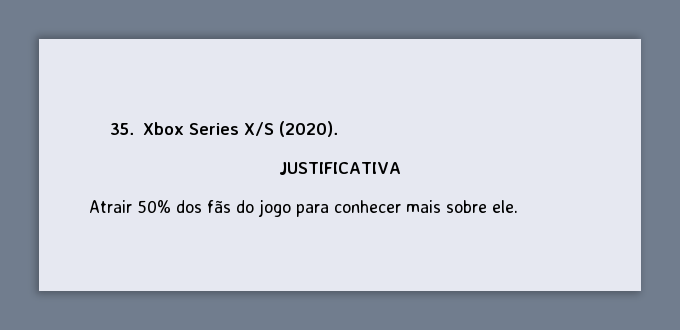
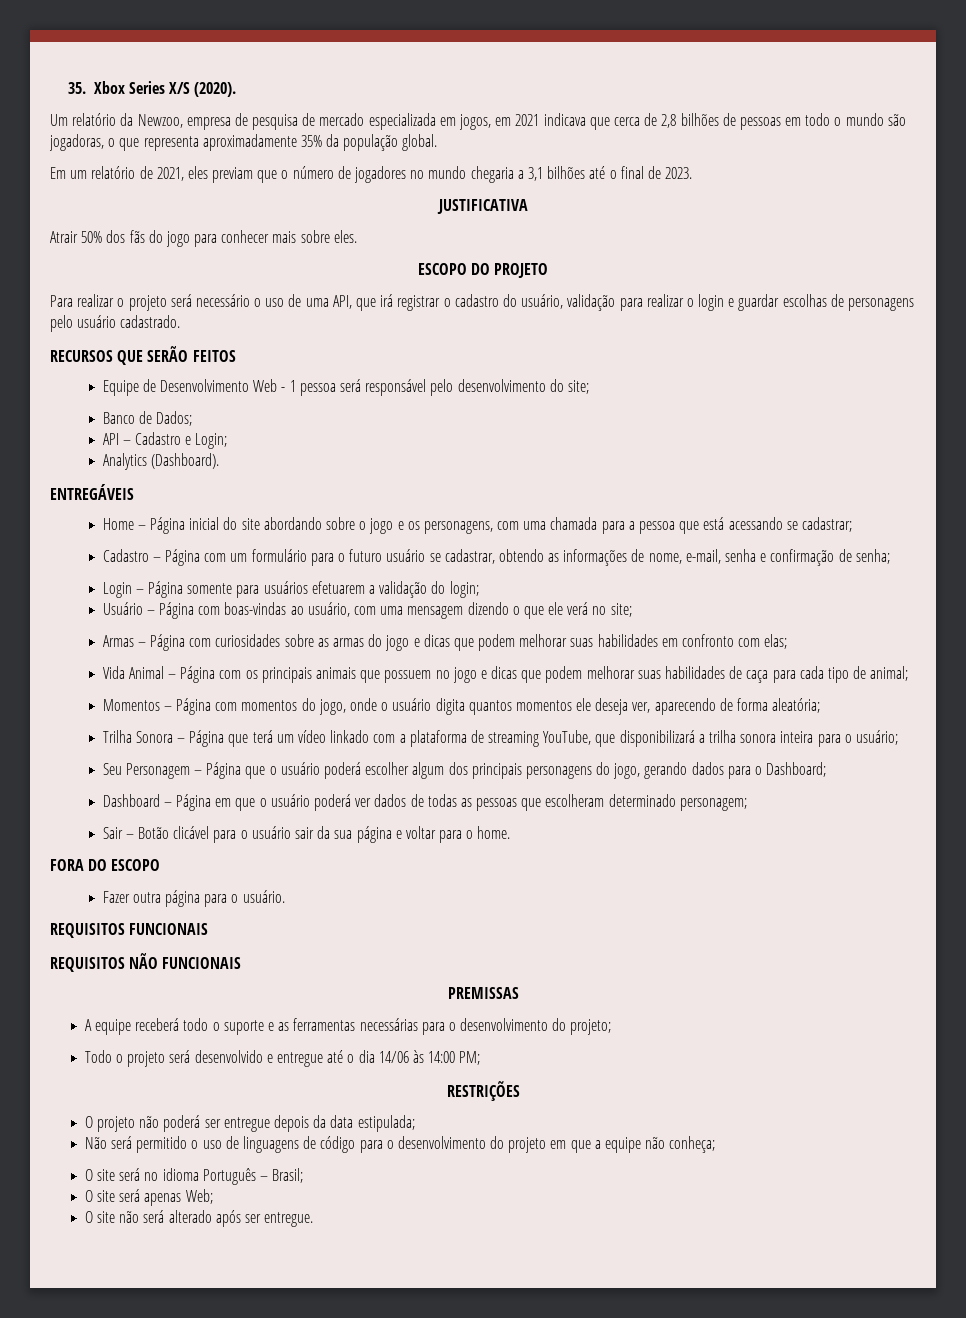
+ Um relatório da Newzoo, empresa de pesquisa de mercado especializada em jogos, em 2021 indicava que cerca de 2,8 bilhões de pessoas em todo o mundo são jogadoras, o que representa aproximadamente 35% da população global.
+ Em um relatório de 2021, eles previam que o número de jogadores no mundo chegaria a 3,1 bilhões até o final de 2023.
- Atrair 50% dos fãs do jogo para conhecer mais sobre ele.
+ Atrair 50% dos fãs do jogo para conhecer mais sobre eles.
+ ESCOPO DO PROJETO
+ Para realizar o projeto será necessário o uso de uma API, que irá registrar o cadastro do usuário, validação para realizar o login e guardar escolhas de personagens pelo usuário cadastrado.
+ RECURSOS QUE SERÃO FEITOS
+ Equipe de Desenvolvimento Web - 1 pessoa será responsável pelo desenvolvimento do site;
+ Banco de Dados;
+ API – Cadastro e Login;
+ Analytics (Dashboard).
+ ENTREGÁVEIS
+ Home – Página inicial do site abordando sobre o jogo e os personagens, com uma chamada para a pessoa que está acessando se cadastrar;
+ Cadastro – Página com um formulário para o futuro usuário se cadastrar, obtendo as informações de nome, e-mail, senha e confirmação de senha;
+ Login – Página somente para usuários efetuarem a validação do login;
+ Usuário – Página com boas-vindas ao usuário, com uma mensagem dizendo o que ele verá no site;
+ Armas – Página com curiosidades sobre as armas do jogo e dicas que podem melhorar suas habilidades em confronto com elas;
+ Vida Animal – Página com os principais animais que possuem no jogo e dicas que podem melhorar suas habilidades de caça para cada tipo de animal;
+ Momentos – Página com momentos do jogo, onde o usuário digita quantos momentos ele deseja ver, aparecendo de forma aleatória;
+ Trilha Sonora – Página que terá um vídeo linkado com a plataforma de streaming YouTube, que disponibilizará a trilha sonora inteira para o usuário;
+ Seu Personagem – Página que o usuário poderá escolher algum dos principais personagens do jogo, gerando dados para o Dashboard;
+ Dashboard – Página em que o usuário poderá ver dados de todas as pessoas que escolheram determinado personagem;
+ Sair – Botão clicável para o usuário sair da sua página e voltar para o home.
+ FORA DO ESCOPO
+ Fazer outra página para o usuário.
+ REQUISITOS FUNCIONAIS
+ REQUISITOS NÃO FUNCIONAIS
+ PREMISSAS
+ A equipe receberá todo o suporte e as ferramentas necessárias para o desenvolvimento do projeto;
+ Todo o projeto será desenvolvido e entregue até o dia 14/06 às 14:00 PM;
+ RESTRIÇÕES
+ O projeto não poderá ser entregue depois da data estipulada;
+ Não será permitido o uso de linguagens de código para o desenvolvimento do projeto em que a equipe não conheça;
+ O site será no idioma Português – Brasil;
+ O site será apenas Web;
+ O site não será alterado após ser entregue.

